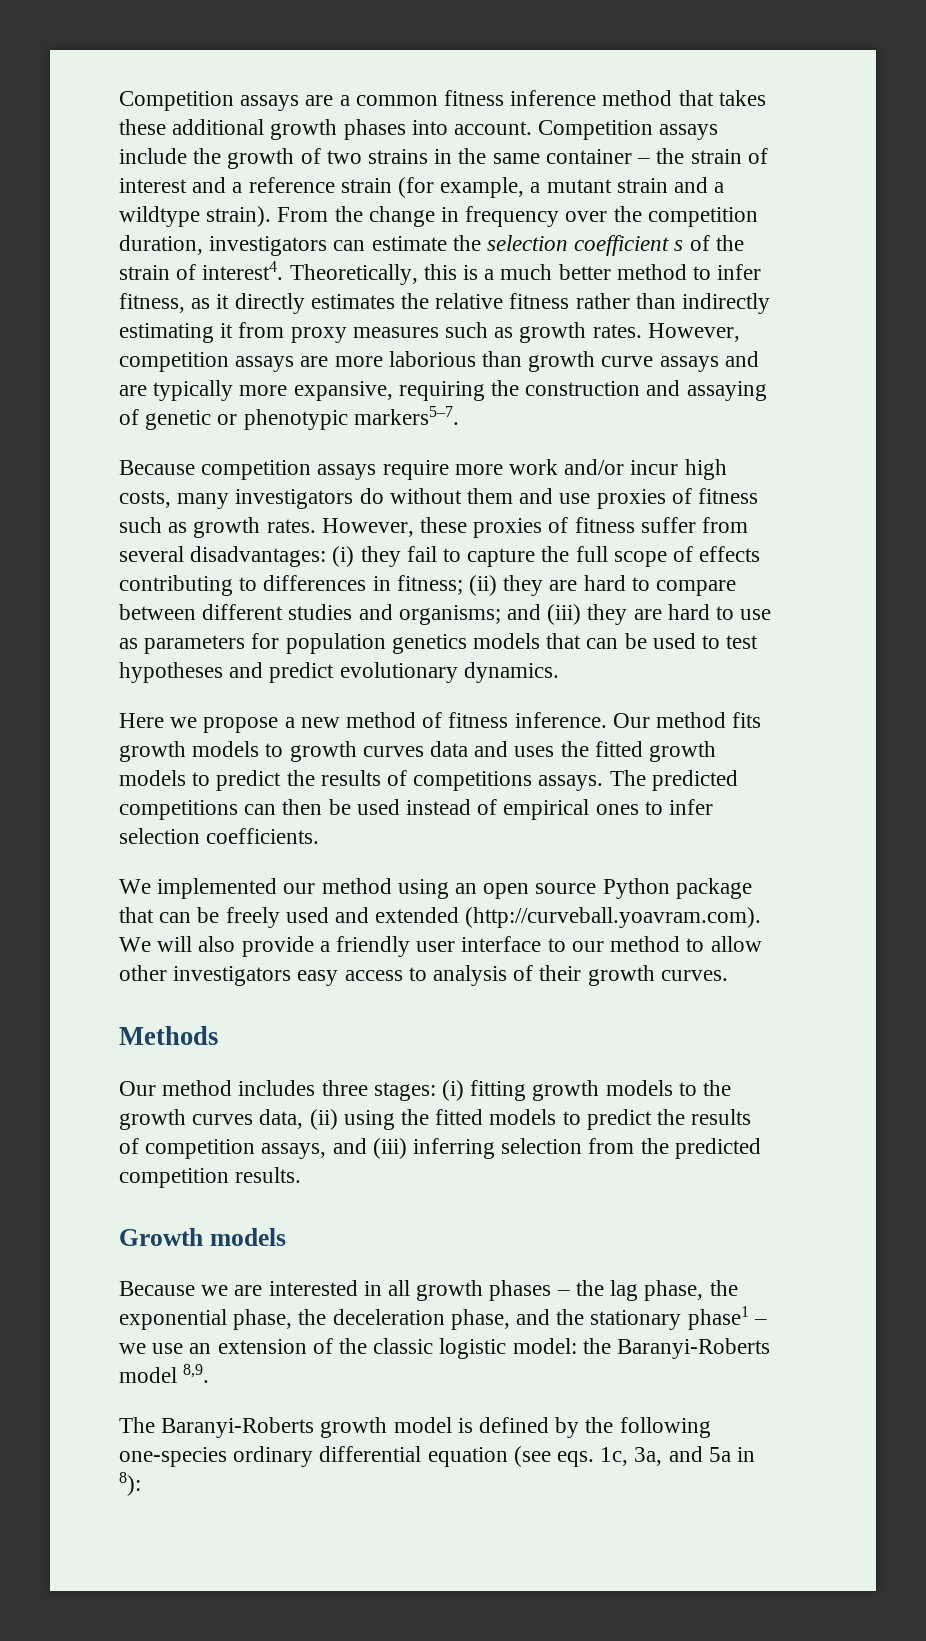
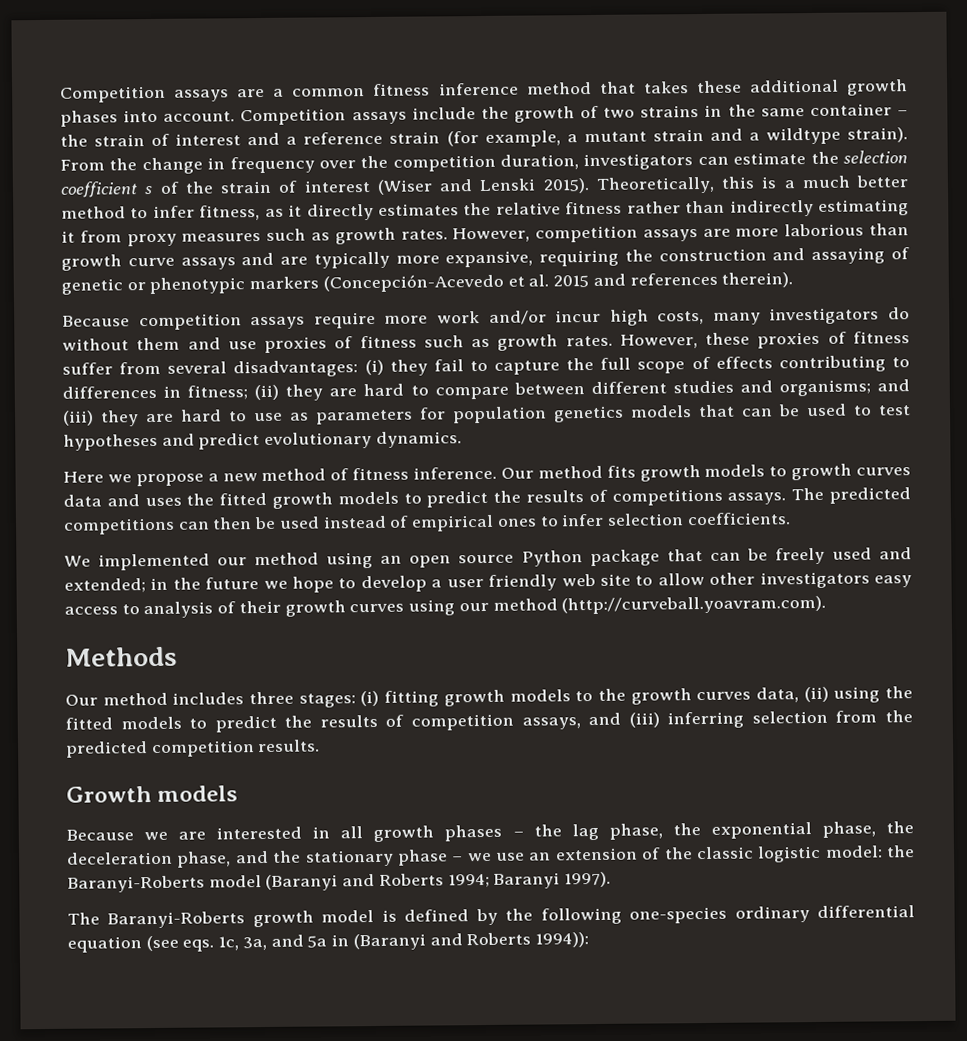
- From the change in frequency over the competition duration, investigators can estimate the selection coefficient s of the strain of interest4.
+ From the change in frequency over the competition duration, investigators can estimate the selection coefficient s of the strain of interest (Wiser and Lenski 2015).
- However, competition assays are more laborious than growth curve assays and are typically more expansive, requiring the construction and assaying of genetic or phenotypic markers5–7.
+ However, competition assays are more laborious than growth curve assays and are typically more expansive, requiring the construction and assaying of genetic or phenotypic markers (Concepción-Acevedo et al. 2015 and references therein).
- We implemented our method using an open source Python package that can be freely used and extended (http://curveball.yoavram.com). We will also provide a friendly user interface to our method to allow other investigators easy access to analysis of their growth curves.
+ We implemented our method using an open source Python package that can be freely used and extended; in the future we hope to develop a user friendly web site to allow other investigators easy access to analysis of their growth curves using our method (http://curveball.yoavram.com).
- Because we are interested in all growth phases – the lag phase, the exponential phase, the deceleration phase, and the stationary phase1 – we use an extension of the classic logistic model: the Baranyi-Roberts model 8,9.
+ Because we are interested in all growth phases – the lag phase, the exponential phase, the deceleration phase, and the stationary phase – we use an extension of the classic logistic model: the Baranyi-Roberts model (Baranyi and Roberts 1994; Baranyi 1997).
- 1c, 3a, and 5a in 8):
+ 1c, 3a, and 5a in (Baranyi and Roberts 1994)):

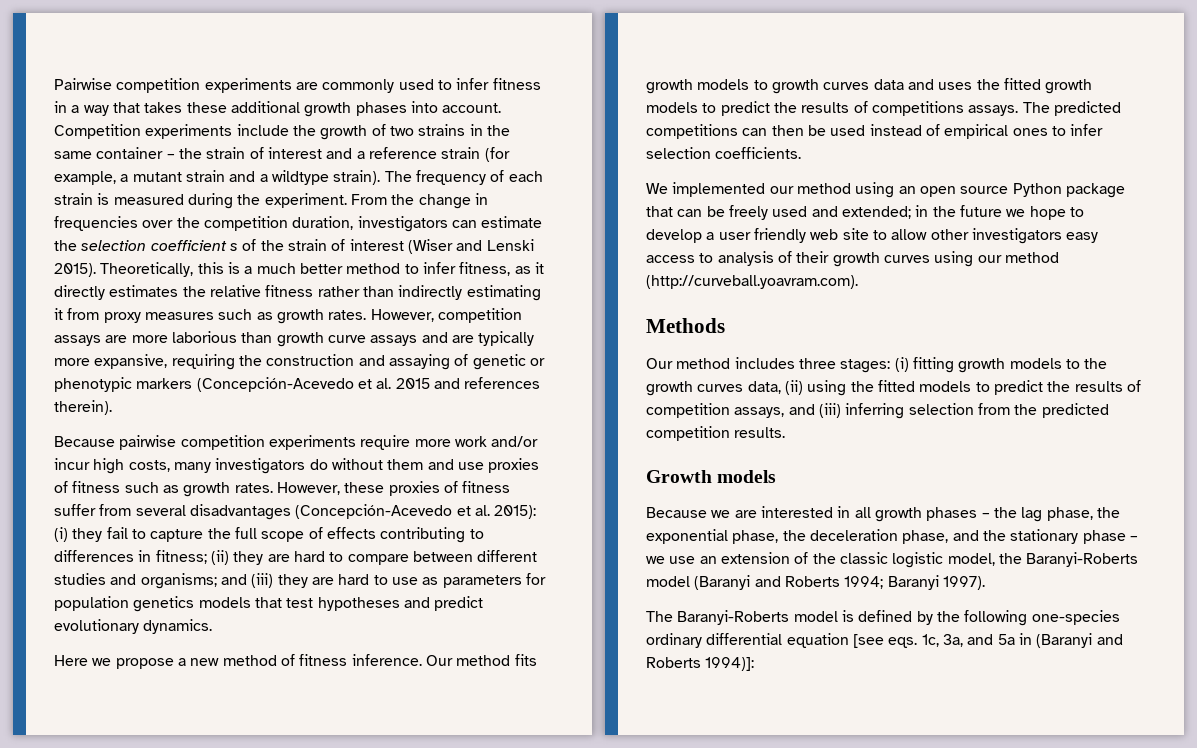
- Competition assays are a common fitness inference method that takes these additional growth phases into account.
+ Pairwise competition experiments are commonly used to infer fitness in a way that takes these additional growth phases into account.
- Competition assays include the growth of two strains in the same container – the strain of interest and a reference strain (for example, a mutant strain and a wildtype strain).
+ Competition experiments include the growth of two strains in the same container – the strain of interest and a reference strain (for example, a mutant strain and a wildtype strain).
+ The frequency of each strain is measured during the experiment.
- From the change in frequency over the competition duration, investigators can estimate the selection coefficient s of the strain of interest (Wiser and Lenski 2015).
+ From the change in frequencies over the competition duration, investigators can estimate the selection coefficient s of the strain of interest (Wiser and Lenski 2015).
- Because competition assays require more work and/or incur high costs, many investigators do without them and use proxies of fitness such as growth rates.
+ Because pairwise competition experiments require more work and/or incur high costs, many investigators do without them and use proxies of fitness such as growth rates.
- However, these proxies of fitness suffer from several disadvantages: (i) they fail to capture the full scope of effects contributing to differences in fitness; (ii) they are hard to compare between different studies and organisms; and (iii) they are hard to use as parameters for population genetics models that can be used to test hypotheses and predict evolutionary dynamics.
+ However, these proxies of fitness suffer from several disadvantages (Concepción-Acevedo et al. 2015): (i) they fail to capture the full scope of effects contributing to differences in fitness; (ii) they are hard to compare between different studies and organisms; and (iii) they are hard to use as parameters for population genetics models that test hypotheses and predict evolutionary dynamics.
- Because we are interested in all growth phases – the lag phase, the exponential phase, the deceleration phase, and the stationary phase – we use an extension of the classic logistic model: the Baranyi-Roberts model (Baranyi and Roberts 1994; Baranyi 1997).
+ Because we are interested in all growth phases – the lag phase, the exponential phase, the deceleration phase, and the stationary phase – we use an extension of the classic logistic model, the Baranyi-Roberts model (Baranyi and Roberts 1994; Baranyi 1997).
- The Baranyi-Roberts growth model is defined by the following one-species ordinary differential equation (see eqs.
+ The Baranyi-Roberts model is defined by the following one-species ordinary differential equation [see eqs.
- 1c, 3a, and 5a in (Baranyi and Roberts 1994)):
+ 1c, 3a, and 5a in (Baranyi and Roberts 1994)]:

